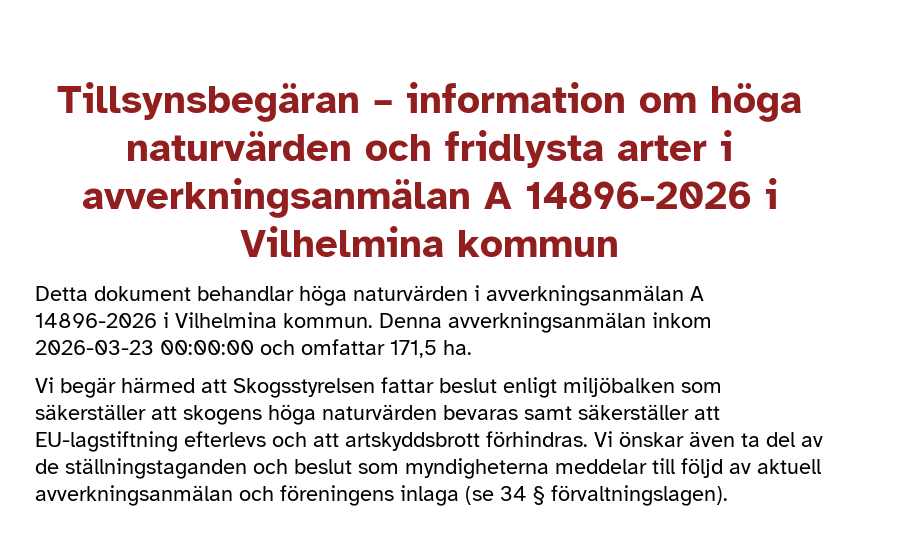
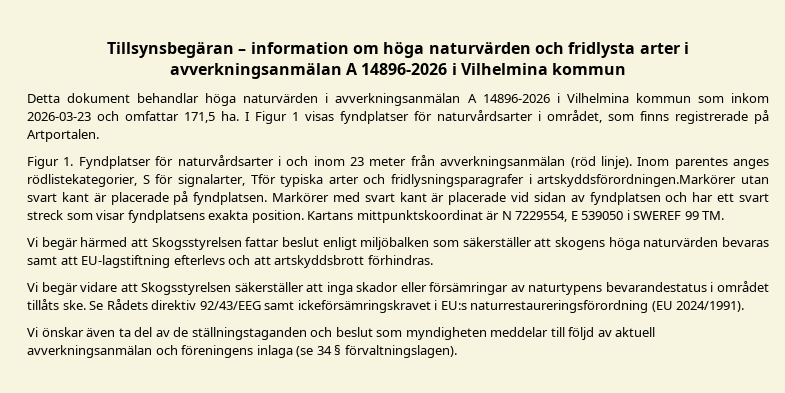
- Detta dokument behandlar höga naturvärden i avverkningsanmälan A 14896-2026 i Vilhelmina kommun. Denna avverkningsanmälan inkom 2026-03-23 00:00:00 och omfattar 171,5 ha.
+ Detta dokument behandlar höga naturvärden i avverkningsanmälan A 14896-2026 i Vilhelmina kommun som inkom 2026-03-23 och omfattar 171,5 ha. I Figur 1 visas fyndplatser för naturvårdsarter i området, som finns registrerade på Artportalen.
+ Figur 1. Fyndplatser för naturvårdsarter i och inom 23 meter från avverkningsanmälan (röd linje). Inom parentes anges rödlistekategorier, S för signalarter, Tför typiska arter och fridlysningsparagrafer i artskyddsförordningen.Markörer utan svart kant är placerade på fyndplatsen. Markörer med svart kant är placerade vid sidan av fyndplatsen och har ett svart streck som visar fyndplatsens exakta position. Kartans mittpunktskoordinat är N 7229554, E 539050 i SWEREF 99 TM.
- Vi begär härmed att Skogsstyrelsen fattar beslut enligt miljöbalken som säkerställer att skogens höga naturvärden bevaras samt säkerställer att EU-lagstiftning efterlevs och att artskyddsbrott förhindras. Vi önskar även ta del av de ställningstaganden och beslut som myndigheterna meddelar till följd av aktuell avverkningsanmälan och föreningens inlaga (se 34 § förvaltningslagen).
+ Vi begär härmed att Skogsstyrelsen fattar beslut enligt miljöbalken som säkerställer att skogens höga naturvärden bevaras samt att EU-lagstiftning efterlevs och att artskyddsbrott förhindras.
+ Vi begär vidare att Skogsstyrelsen säkerställer att inga skador eller försämringar av naturtypens bevarandestatus i området tillåts ske. Se Rådets direktiv 92/43/EEG samt ickeförsämringskravet i EU:s naturrestaureringsförordning (EU 2024/1991).
+ Vi önskar även ta del av de ställningstaganden och beslut som myndigheten meddelar till följd av aktuell avverkningsanmälan och föreningens inlaga (se 34 § förvaltningslagen).

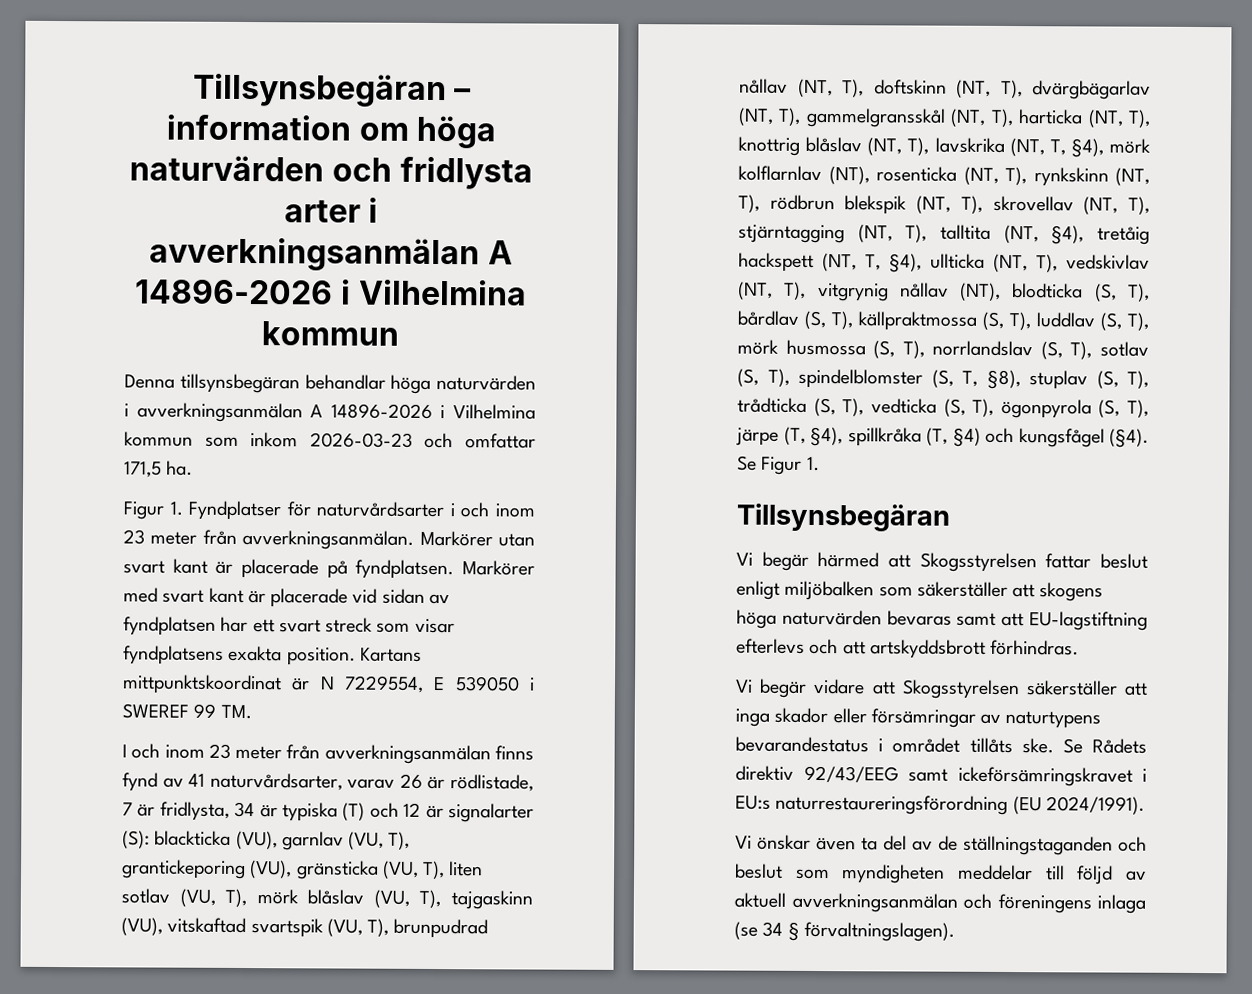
- Detta dokument behandlar höga naturvärden i avverkningsanmälan A 14896-2026 i Vilhelmina kommun som inkom 2026-03-23 och omfattar 171,5 ha. I Figur 1 visas fyndplatser för naturvårdsarter i området, som finns registrerade på Artportalen.
+ Denna tillsynsbegäran behandlar höga naturvärden i avverkningsanmälan A 14896-2026 i Vilhelmina kommun som inkom 2026-03-23 och omfattar 171,5 ha.
- Figur 1. Fyndplatser för naturvårdsarter i och inom 23 meter från avverkningsanmälan (röd linje). Inom parentes anges rödlistekategorier, S för signalarter, Tför typiska arter och fridlysningsparagrafer i artskyddsförordningen.Markörer utan svart kant är placerade på fyndplatsen.
+ Figur 1. Fyndplatser för naturvårdsarter i och inom 23 meter från avverkningsanmälan. Markörer utan svart kant är placerade på fyndplatsen.
- Markörer med svart kant är placerade vid sidan av fyndplatsen och har ett svart streck som visar fyndplatsens exakta position.
+ Markörer med svart kant är placerade vid sidan av fyndplatsen har ett svart streck som visar fyndplatsens exakta position.
+ I och inom 23 meter från avverkningsanmälan finns fynd av 41 naturvårdsarter, varav 26 är rödlistade, 7 är fridlysta, 34 är typiska (T) och 12 är signalarter (S): blackticka (VU), garnlav (VU, T), grantickeporing (VU), gränsticka (VU, T), liten sotlav (VU, T), mörk blåslav (VU, T), tajgaskinn (VU), vitskaftad svartspik (VU, T), brunpudrad nållav (NT, T), doftskinn (NT, T), dvärgbägarlav (NT, T), gammelgransskål (NT, T), harticka (NT, T), knottrig blåslav (NT, T), lavskrika (NT, T, §4), mörk kolflarnlav (NT), rosenticka (NT, T), rynkskinn (NT, T), rödbrun blekspik (NT, T), skrovellav (NT, T), stjärntagging (NT, T), talltita (NT, §4), tretåig hackspett (NT, T, §4), ullticka (NT, T), vedskivlav (NT, T), vitgrynig nållav (NT), blodticka (S, T), bårdlav (S, T), källpraktmossa (S, T), luddlav (S, T), mörk husmossa (S, T), norrlandslav (S, T), sotlav (S, T), spindelblomster (S, T, §8), stuplav (S, T), trådticka (S, T), vedticka (S, T), ögonpyrola (S, T), järpe (T, §4), spillkråka (T, §4) och kungsfågel (§4). Se Figur 1.
+ Tillsynsbegäran

